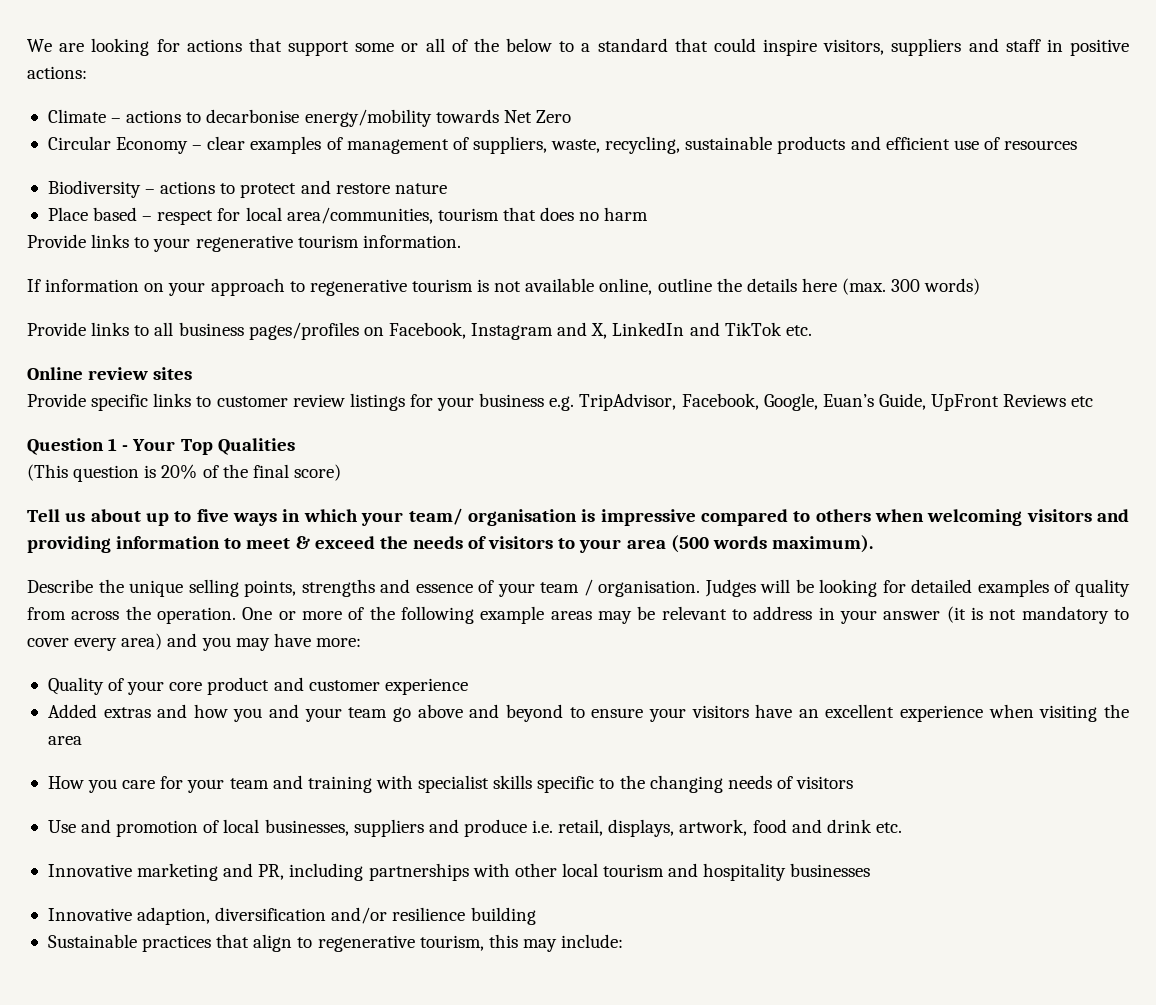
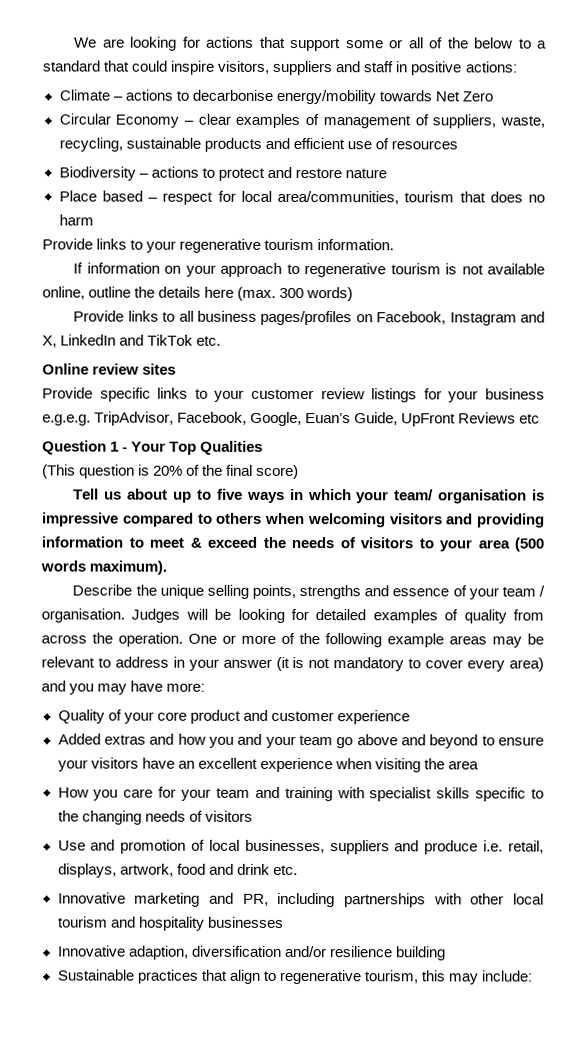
- Provide specific links to customer review listings for your business e.g. TripAdvisor, Facebook, Google, Euan’s Guide, UpFront Reviews etc
+ Provide specific links to your customer review listings for your business e.g.e.g. TripAdvisor, Facebook, Google, Euan’s Guide, UpFront Reviews etc

